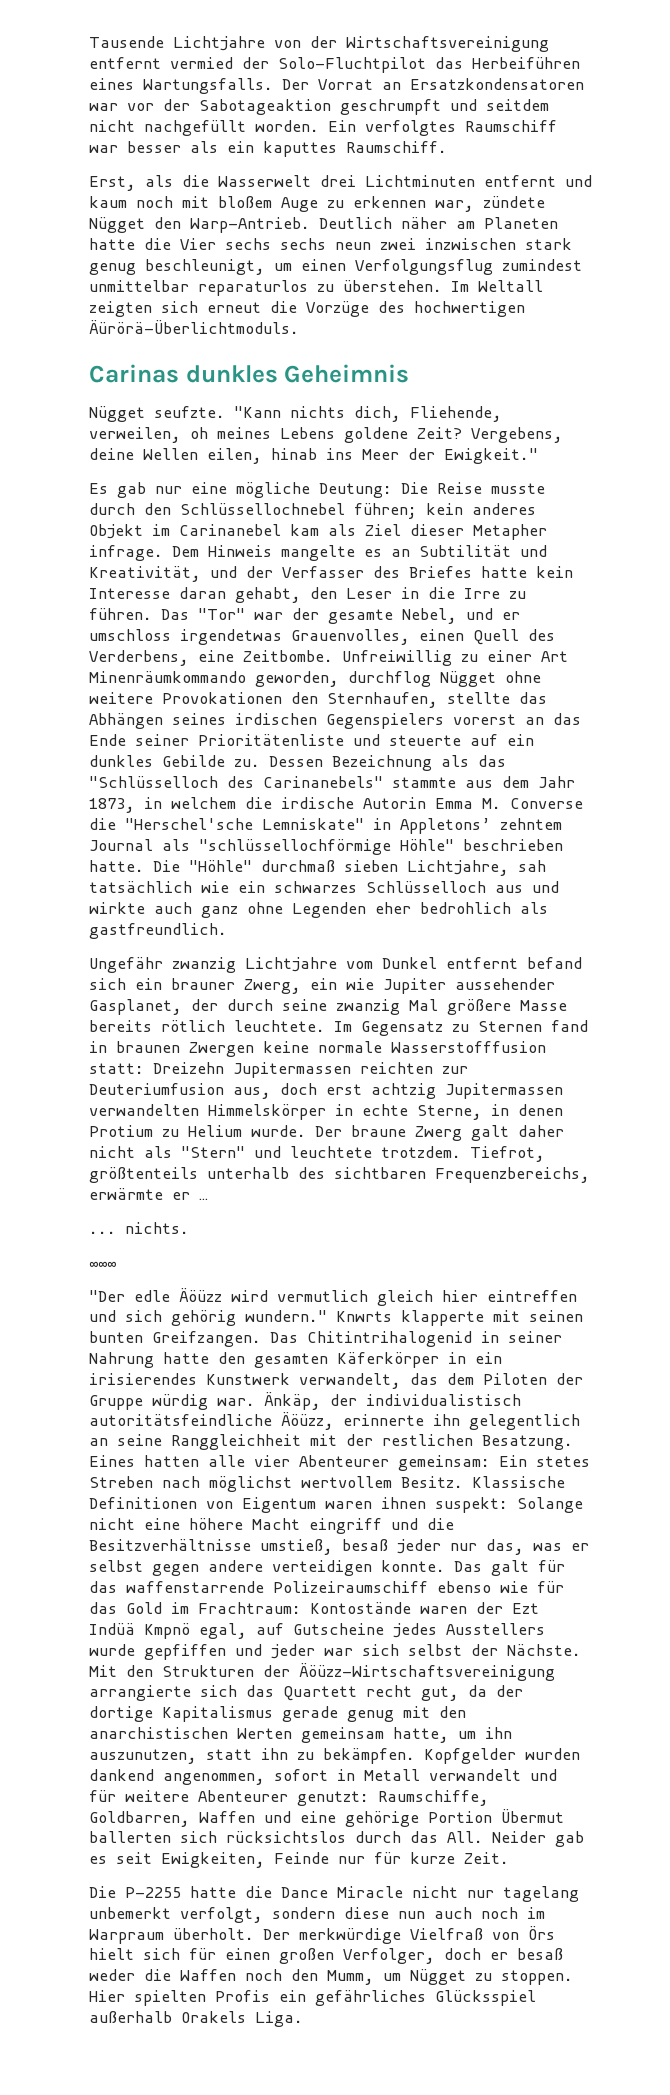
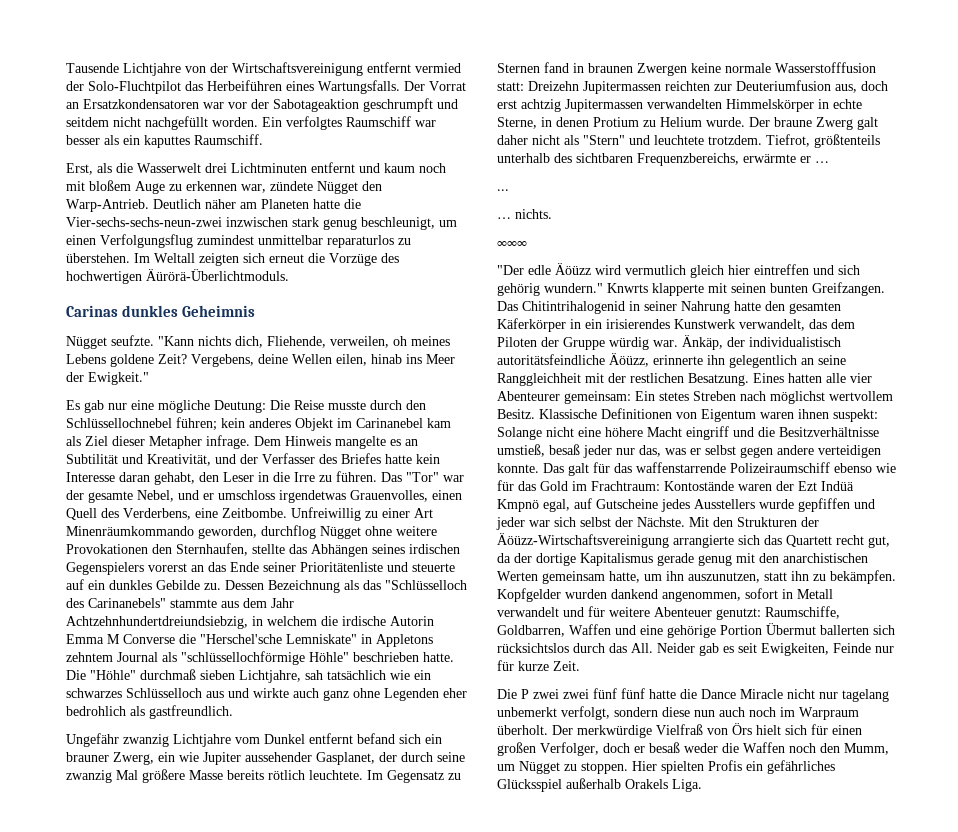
- Deutlich näher am Planeten hatte die Vier sechs sechs neun zwei inzwischen stark genug beschleunigt, um einen Verfolgungsflug zumindest unmittelbar reparaturlos zu überstehen.
+ Deutlich näher am Planeten hatte die Vier-sechs-sechs-neun-zwei inzwischen stark genug beschleunigt, um einen Verfolgungsflug zumindest unmittelbar reparaturlos zu überstehen.
- Dessen Bezeichnung als das "Schlüsselloch des Carinanebels" stammte aus dem Jahr 1873, in welchem die irdische Autorin Emma M. Converse die "Herschel'sche Lemniskate" in Appletons’ zehntem Journal als "schlüssellochförmige Höhle" beschrieben hatte.
+ Dessen Bezeichnung als das "Schlüsselloch des Carinanebels" stammte aus dem Jahr Achtzehnhundertdreiundsiebzig, in welchem die irdische Autorin Emma M Converse die "Herschel'sche Lemniskate" in Appletons zehntem Journal als "schlüssellochförmige Höhle" beschrieben hatte.
  Tiefrot, größtenteils unterhalb des sichtbaren Frequenzbereichs, erwärmte er …
- ... nichts.
+ ...
+ … nichts.
- Kopfgelder wurden dankend angenommen, sofort in Metall verwandelt und für weitere Abenteurer genutzt: Raumschiffe, Goldbarren, Waffen und eine gehörige Portion Übermut ballerten sich rücksichtslos durch das All. Neider gab es seit Ewigkeiten, Feinde nur für kurze Zeit.
+ Kopfgelder wurden dankend angenommen, sofort in Metall verwandelt und für weitere Abenteuer genutzt: Raumschiffe, Goldbarren, Waffen und eine gehörige Portion Übermut ballerten sich rücksichtslos durch das All. Neider gab es seit Ewigkeiten, Feinde nur für kurze Zeit.
- Die P-2255 hatte die Dance Miracle nicht nur tagelang unbemerkt verfolgt, sondern diese nun auch noch im Warpraum überholt.
+ Die P zwei zwei fünf fünf hatte die Dance Miracle nicht nur tagelang unbemerkt verfolgt, sondern diese nun auch noch im Warpraum überholt.

